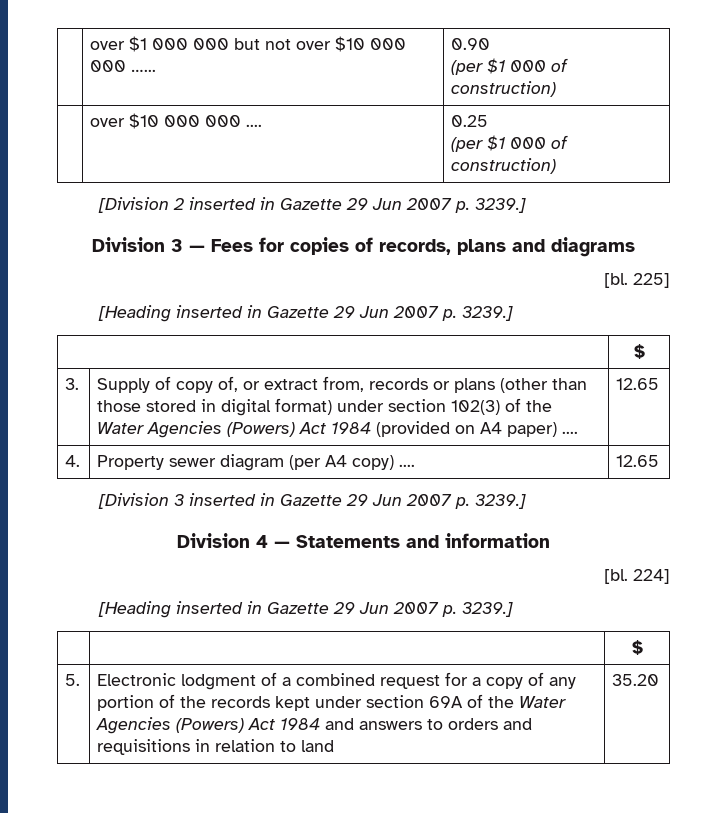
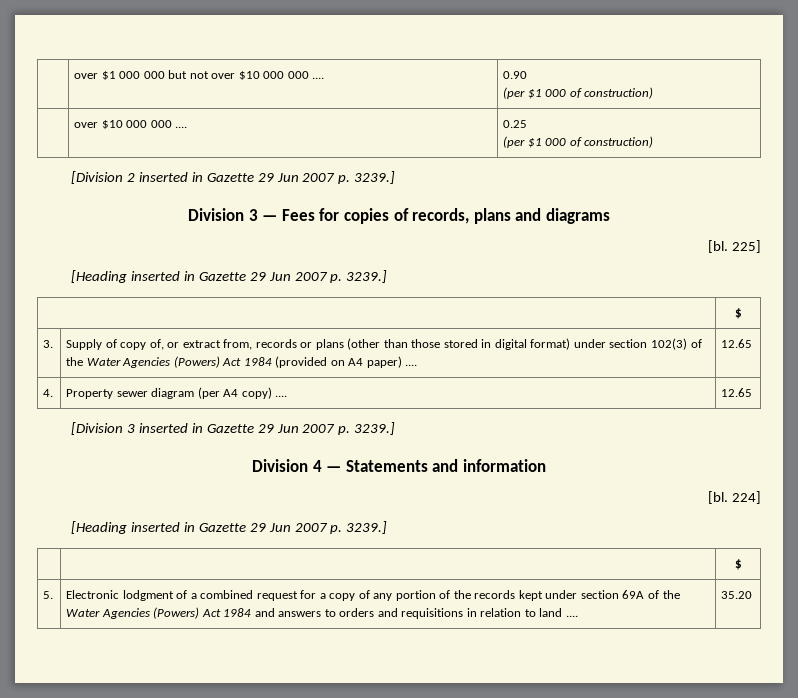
- | over $1 000 000 but not over $10 000 000 …... | 0.90
+ | over $1 000 000 but not over $10 000 000 .... | 0.90
- 5. | Electronic lodgment of a combined request for a copy of any portion of the records kept under section 69A of the Water Agencies (Powers) Act 1984 and answers to orders and requisitions in relation to land | 35.20
+ 5. | Electronic lodgment of a combined request for a copy of any portion of the records kept under section 69A of the Water Agencies (Powers) Act 1984 and answers to orders and requisitions in relation to land .... | 35.20

